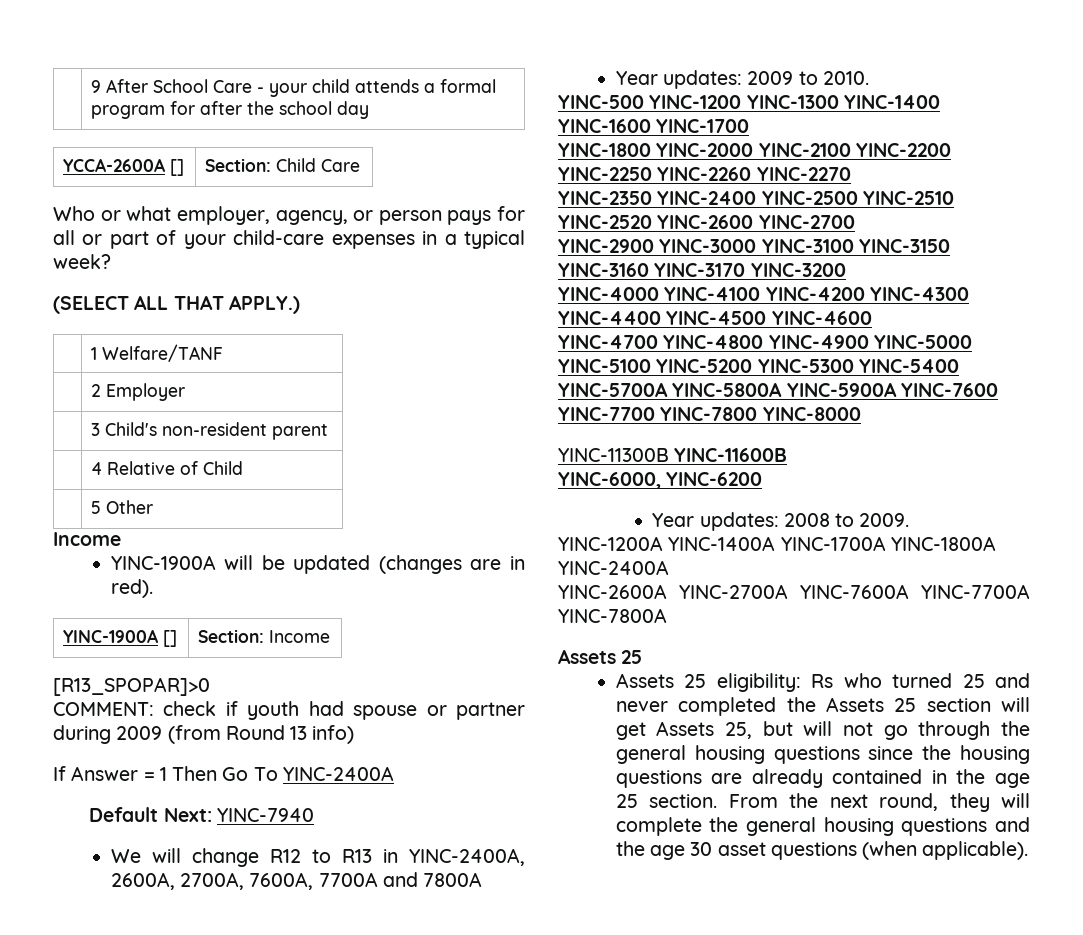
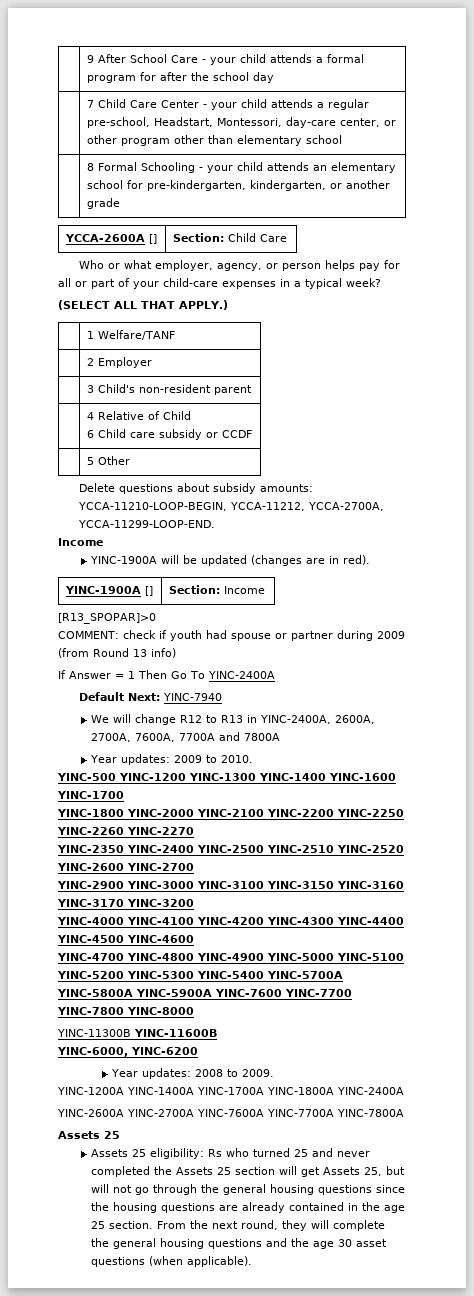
+ | 7 Child Care Center - your child attends a regular pre-school, Headstart, Montessori, day-care center, or other program other than elementary school
+ | 8 Formal Schooling - your child attends an elementary school for pre-kindergarten, kindergarten, or another grade
- Who or what employer, agency, or person pays for all or part of your child-care expenses in a typical week?
+ Who or what employer, agency, or person helps pay for all or part of your child-care expenses in a typical week?
  | 4 Relative of Child
+ 6 Child care subsidy or CCDF
  | 5 Other
+ Delete questions about subsidy amounts: YCCA-11210-LOOP-BEGIN, YCCA-11212, YCCA-2700A, YCCA-11299-LOOP-END.

